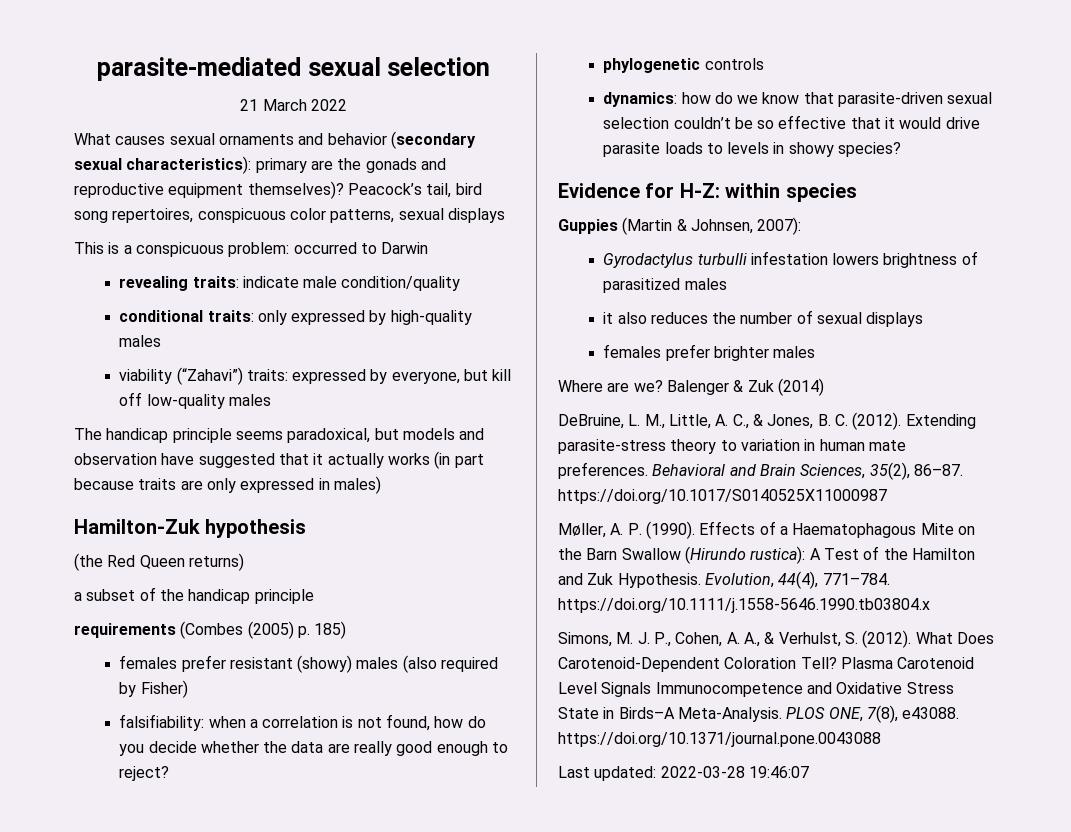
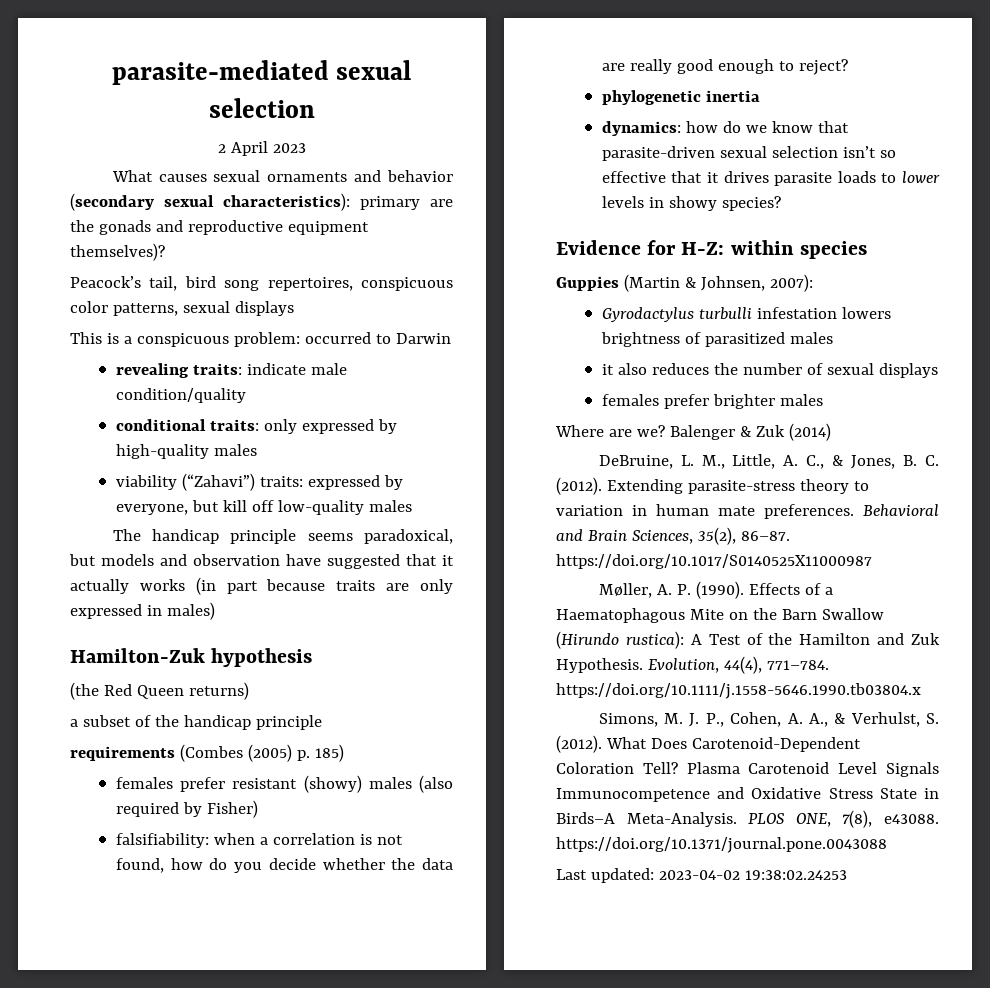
- 21 March 2022
+ 2 April 2023
- What causes sexual ornaments and behavior (secondary sexual characteristics): primary are the gonads and reproductive equipment themselves)? Peacock’s tail, bird song repertoires, conspicuous color patterns, sexual displays
+ What causes sexual ornaments and behavior (secondary sexual characteristics): primary are the gonads and reproductive equipment themselves)?
+ Peacock’s tail, bird song repertoires, conspicuous color patterns, sexual displays
- phylogenetic controls
+ phylogenetic inertia
- dynamics: how do we know that parasite-driven sexual selection couldn’t be so effective that it would drive parasite loads to levels in showy species?
+ dynamics: how do we know that parasite-driven sexual selection isn’t so effective that it drives parasite loads to lower levels in showy species?
- Last updated: 2022-03-28 19:46:07
+ Last updated: 2023-04-02 19:38:02.24253

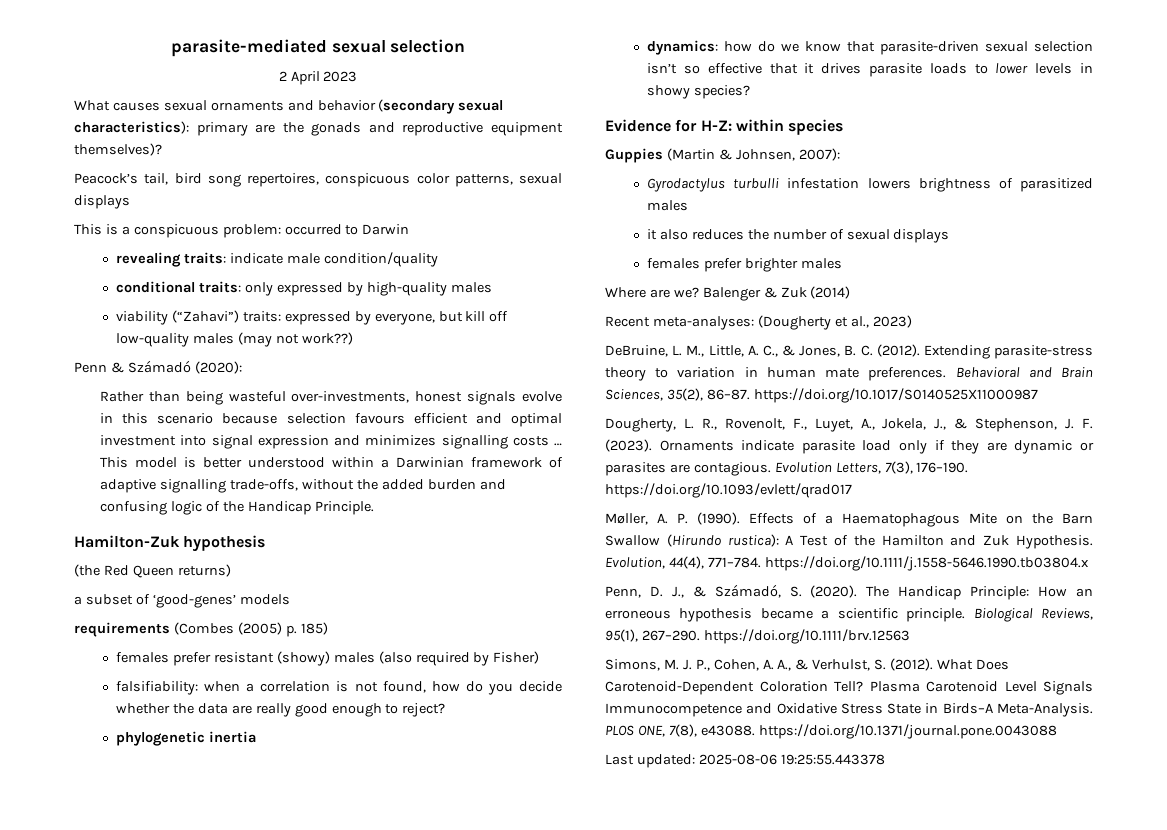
- viability (“Zahavi”) traits: expressed by everyone, but kill off low-quality males
- The handicap principle seems paradoxical, but models and observation have suggested that it actually works (in part because traits are only expressed in males)
+ viability (“Zahavi”) traits: expressed by everyone, but kill off low-quality males (may not work??)
+ Penn & Számadó (2020):
+ Rather than being wasteful over-investments, honest signals evolve in this scenario because selection favours efficient and optimal investment into signal expression and minimizes signalling costs … This model is better understood within a Darwinian framework of adaptive signalling trade-offs, without the added burden and confusing logic of the Handicap Principle.
- a subset of the handicap principle
+ a subset of ‘good-genes’ models
+ Recent meta-analyses: (Dougherty et al., 2023)
+ Dougherty, L. R., Rovenolt, F., Luyet, A., Jokela, J., & Stephenson, J. F. (2023). Ornaments indicate parasite load only if they are dynamic or parasites are contagious. Evolution Letters, 7(3), 176–190. https://doi.org/10.1093/evlett/qrad017
+ Penn, D. J., & Számadó, S. (2020). The Handicap Principle: How an erroneous hypothesis became a scientific principle. Biological Reviews, 95(1), 267–290. https://doi.org/10.1111/brv.12563
- Last updated: 2023-04-02 19:38:02.24253
+ Last updated: 2025-08-06 19:25:55.443378

